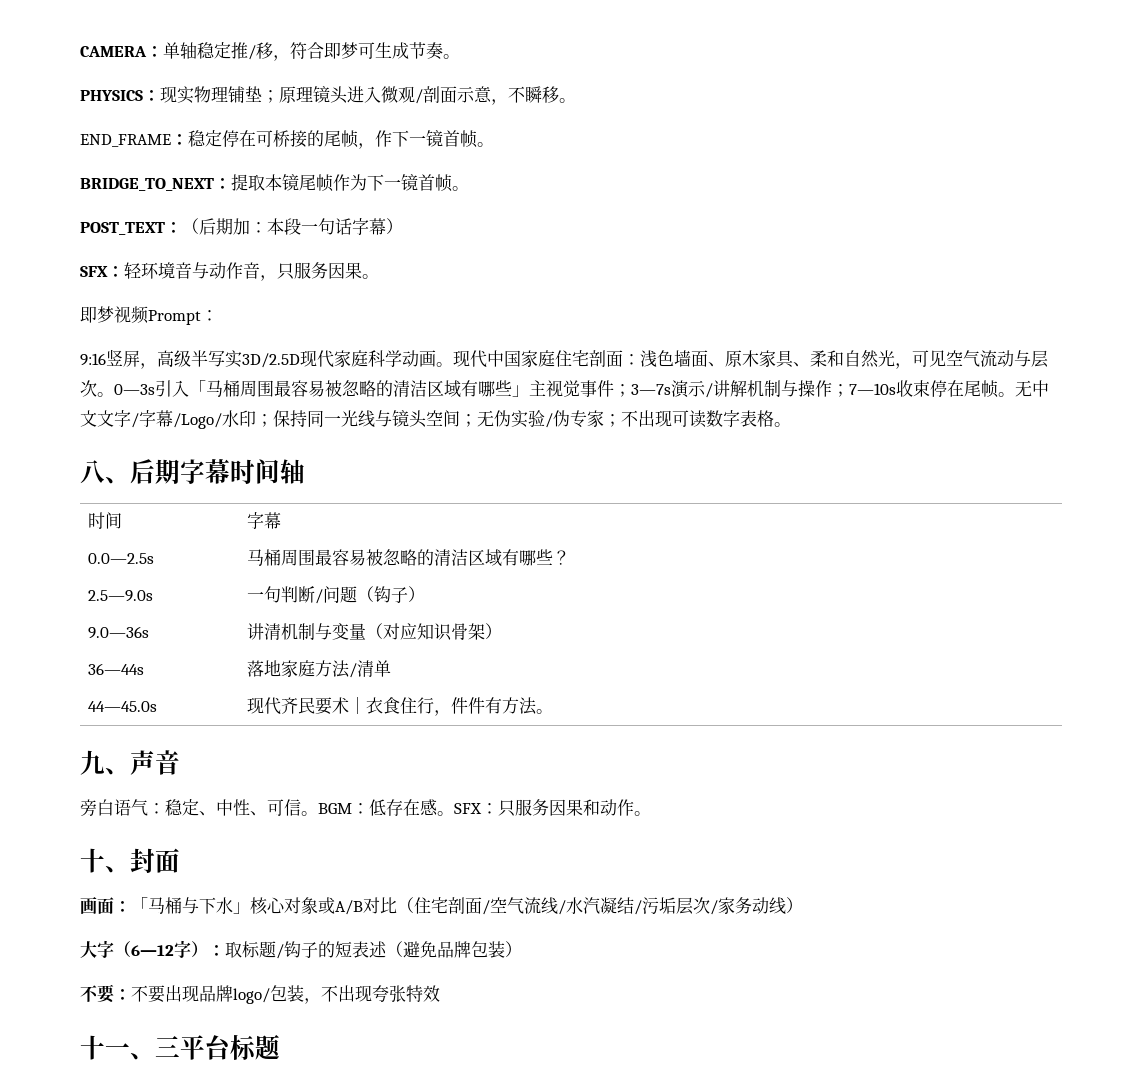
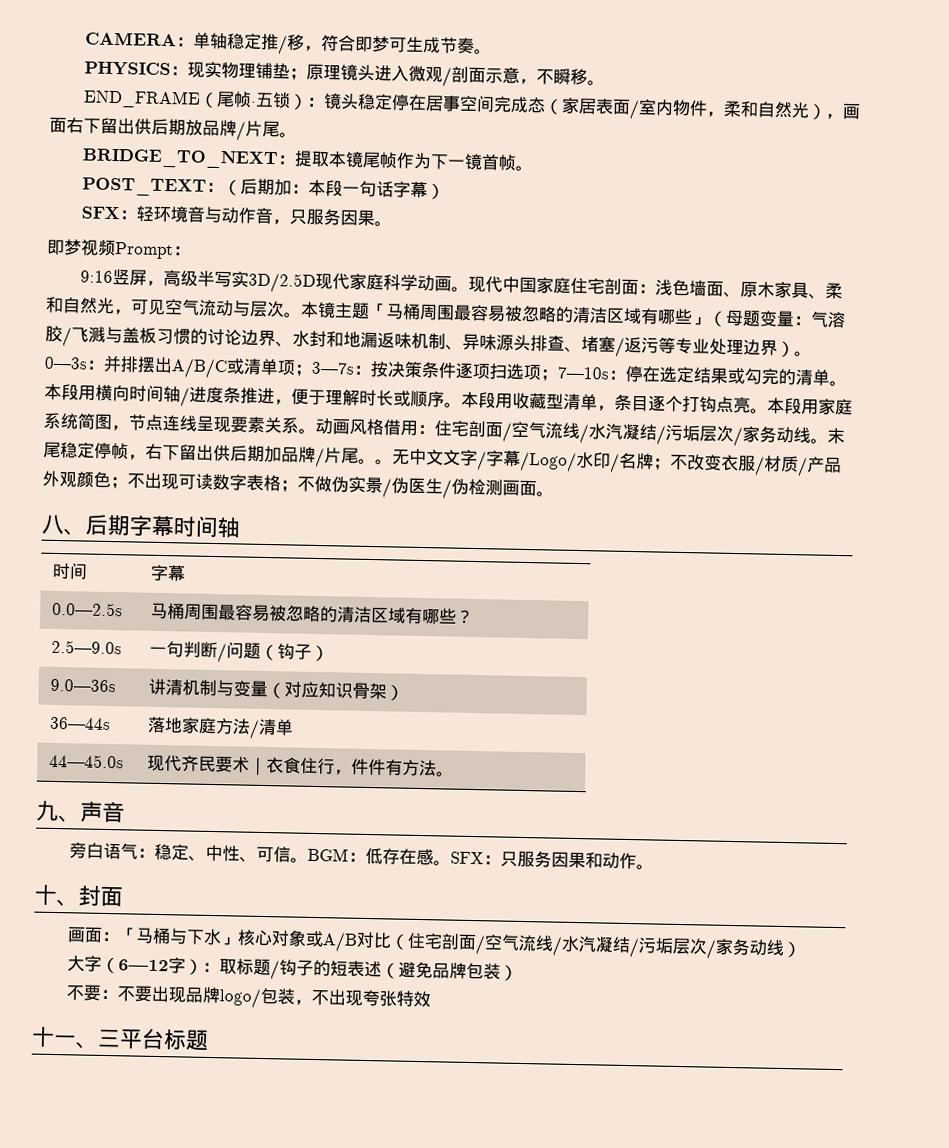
- END_FRAME：稳定停在可桥接的尾帧，作下一镜首帧。
+ END_FRAME（尾帧·五锁）：镜头稳定停在居事空间完成态（家居表面/室内物件，柔和自然光），画面右下留出供后期放品牌/片尾。
- 0—3s引入「马桶周围最容易被忽略的清洁区域有哪些」主视觉事件；3—7s演示/讲解机制与操作；7—10s收束停在尾帧。
+ 本镜主题「马桶周围最容易被忽略的清洁区域有哪些」（母题变量：气溶胶/飞溅与盖板习惯的讨论边界、水封和地漏返味机制、异味源头排查、堵塞/返污等专业处理边界）。0—3s：并排摆出A/B/C或清单项；3—7s：按决策条件逐项扫选项；7—10s：停在选定结果或勾完的清单。本段用横向时间轴/进度条推进，便于理解时长或顺序。本段用收藏型清单，条目逐个打钩点亮。本段用家庭系统简图，节点连线呈现要素关系。动画风格借用：住宅剖面/空气流线/水汽凝结/污垢层次/家务动线。末尾稳定停帧，右下留出供后期加品牌/片尾。。
- 无中文文字/字幕/Logo/水印；保持同一光线与镜头空间；无伪实验/伪专家；不出现可读数字表格。
+ 无中文文字/字幕/Logo/水印/名牌；不改变衣服/材质/产品外观颜色；不出现可读数字表格；不做伪实景/伪医生/伪检测画面。

